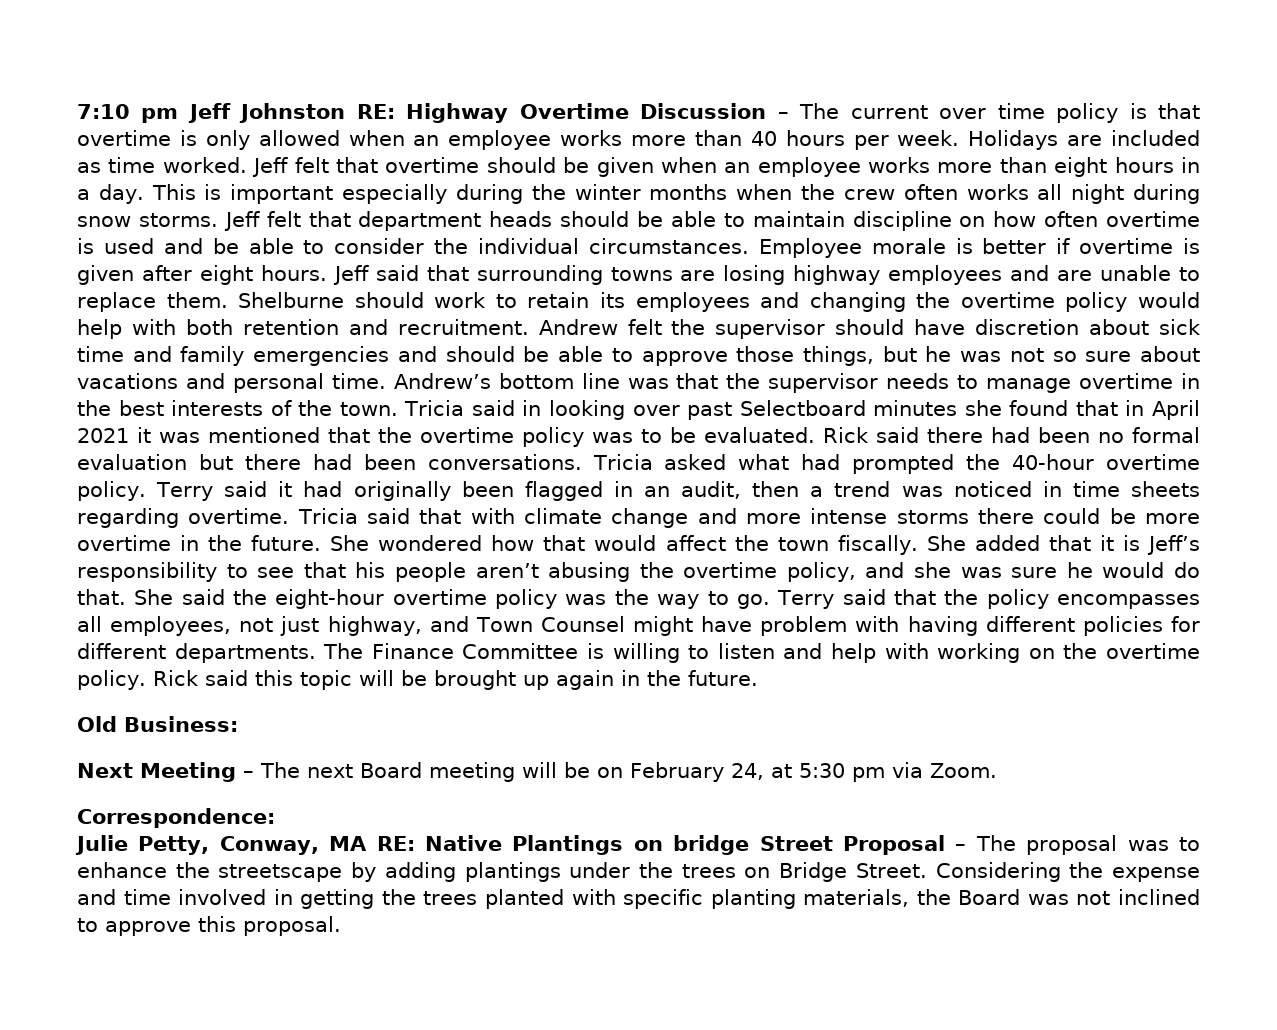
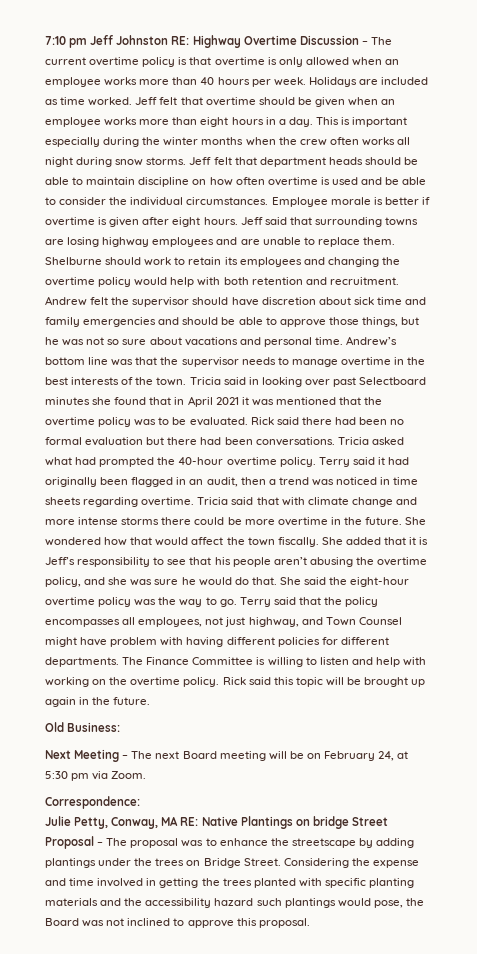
- 7:10 pm Jeff Johnston RE: Highway Overtime Discussion – The current over time policy is that overtime is only allowed when an employee works more than 40 hours per week.
+ 7:10 pm Jeff Johnston RE: Highway Overtime Discussion – The current overtime policy is that overtime is only allowed when an employee works more than 40 hours per week.
- Considering the expense and time involved in getting the trees planted with specific planting materials, the Board was not inclined to approve this proposal.
+ Considering the expense and time involved in getting the trees planted with specific planting materials and the accessibility hazard such plantings would pose, the Board was not inclined to approve this proposal.

